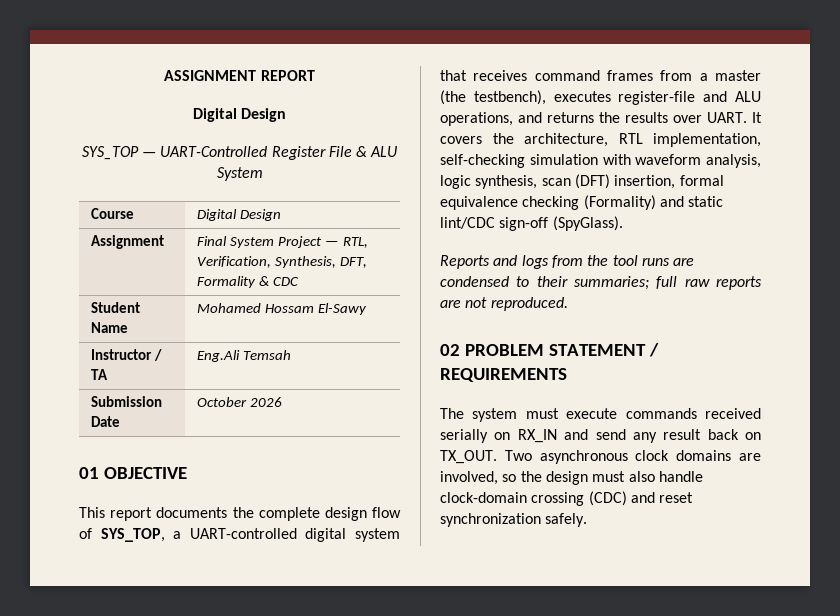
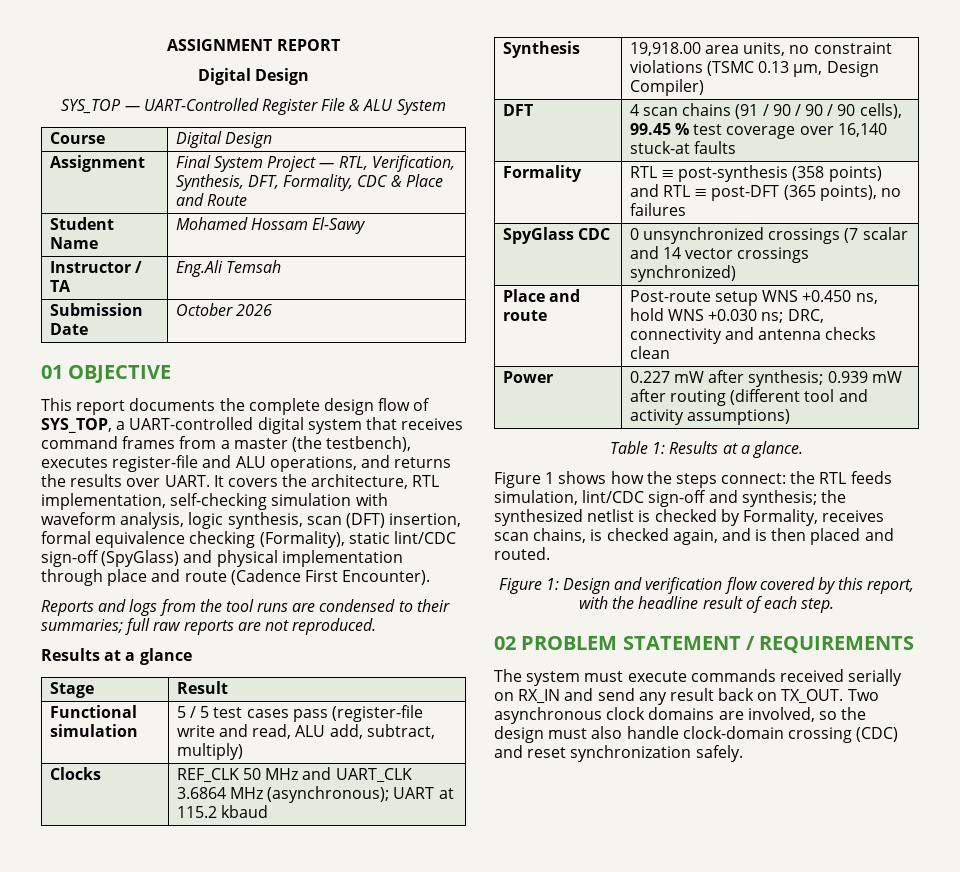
- Assignment | Final System Project — RTL, Verification, Synthesis, DFT, Formality & CDC
+ Assignment | Final System Project — RTL, Verification, Synthesis, DFT, Formality, CDC & Place and Route
- It covers the architecture, RTL implementation, self-checking simulation with waveform analysis, logic synthesis, scan (DFT) insertion, formal equivalence checking (Formality) and static lint/CDC sign-off (SpyGlass).
+ It covers the architecture, RTL implementation, self-checking simulation with waveform analysis, logic synthesis, scan (DFT) insertion, formal equivalence checking (Formality), static lint/CDC sign-off (SpyGlass) and physical implementation through place and route (Cadence First Encounter).
+ Results at a glance
+ Stage | Result
+ Functional simulation | 5 / 5 test cases pass (register-file write and read, ALU add, subtract, multiply)
+ Clocks | REF_CLK 50 MHz and UART_CLK 3.6864 MHz (asynchronous); UART at 115.2 kbaud
+ Synthesis | 19,918.00 area units, no constraint violations (TSMC 0.13 µm, Design Compiler)
+ DFT | 4 scan chains (91 / 90 / 90 / 90 cells), 99.45 % test coverage over 16,140 stuck-at faults
+ Formality | RTL ≡ post-synthesis (358 points) and RTL ≡ post-DFT (365 points), no failures
+ SpyGlass CDC | 0 unsynchronized crossings (7 scalar and 14 vector crossings synchronized)
+ Place and route | Post-route setup WNS +0.450 ns, hold WNS +0.030 ns; DRC, connectivity and antenna checks clean
+ Power | 0.227 mW after synthesis; 0.939 mW after routing (different tool and activity assumptions)
+ Table 1: Results at a glance.
+ Figure 1 shows how the steps connect: the RTL feeds simulation, lint/CDC sign-off and synthesis; the synthesized netlist is checked by Formality, receives scan chains, is checked again, and is then placed and routed.
+ Figure 1: Design and verification flow covered by this report, with the headline result of each step.

